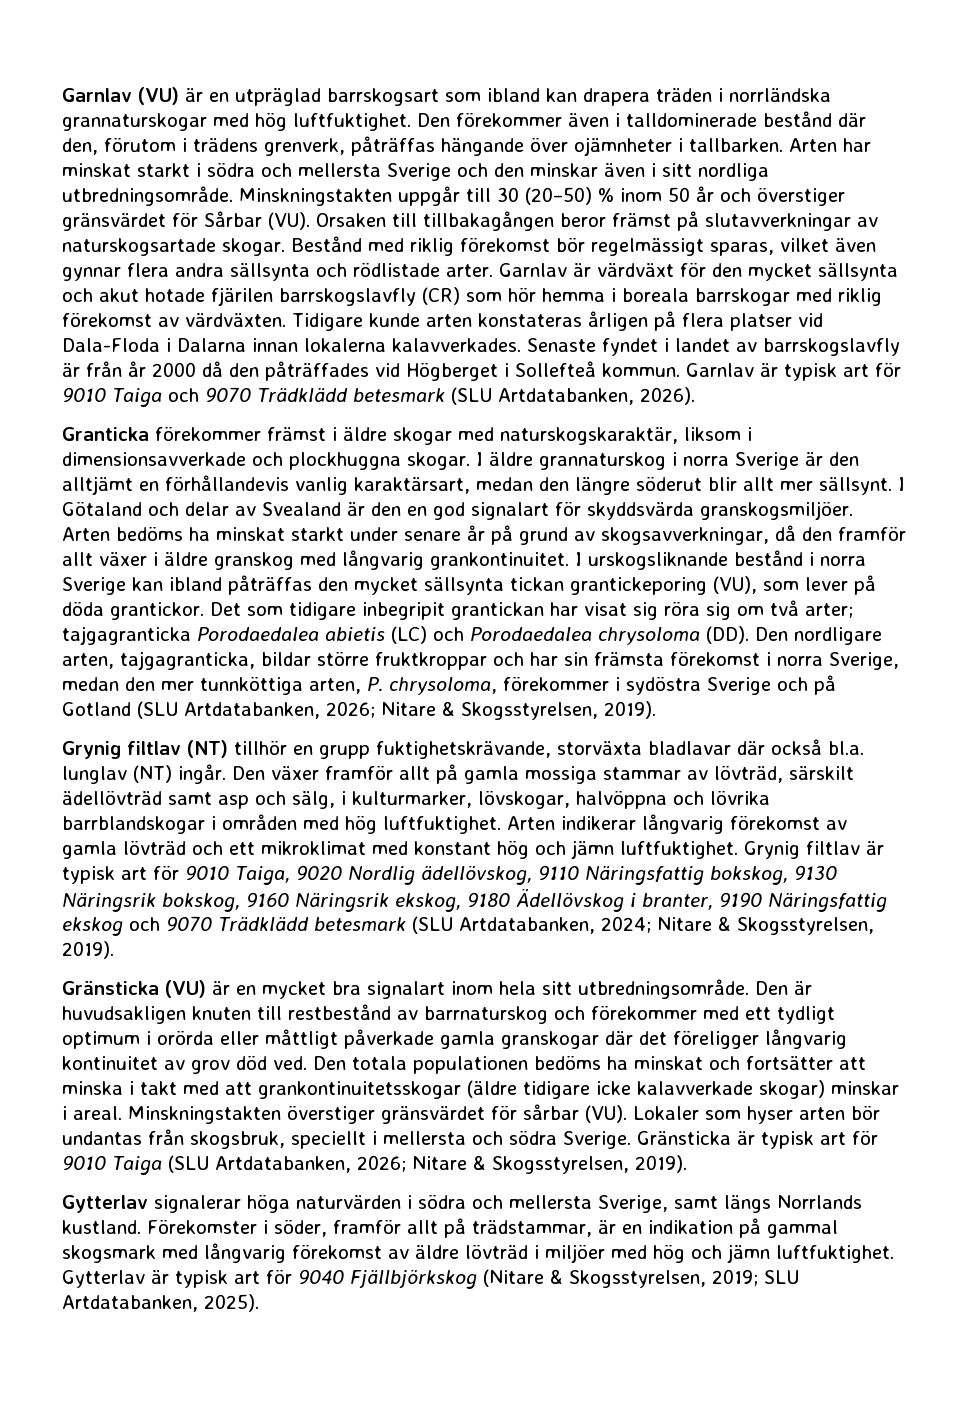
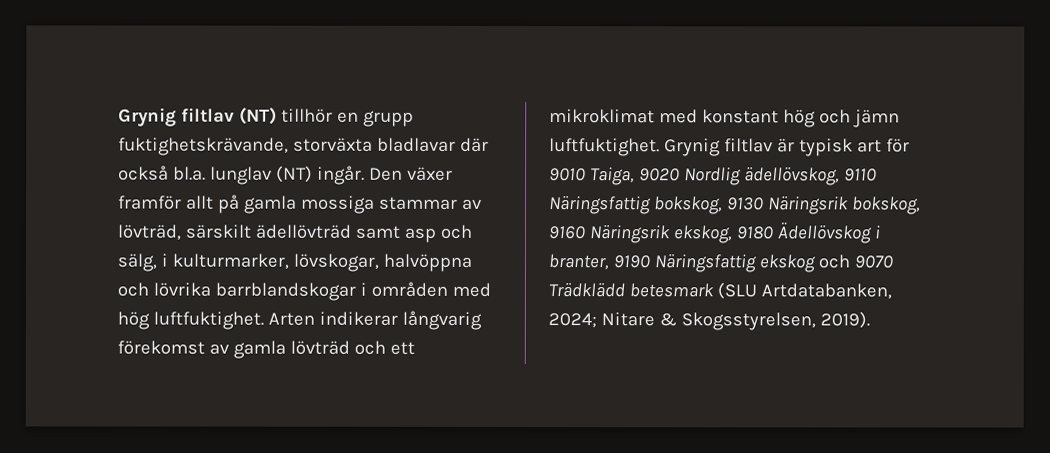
- Garnlav (VU) är en utpräglad barrskogsart som ibland kan drapera träden i norrländska grannaturskogar med hög luftfuktighet. Den förekommer även i talldominerade bestånd där den, förutom i trädens grenverk, påträffas hängande över ojämnheter i tallbarken. Arten har minskat starkt i södra och mellersta Sverige och den minskar även i sitt nordliga utbredningsområde. Minskningstakten uppgår till 30 (20–50) % inom 50 år och överstiger gränsvärdet för Sårbar (VU). Orsaken till tillbakagången beror främst på slutavverkningar av naturskogsartade skogar. Bestånd med riklig förekomst bör regelmässigt sparas, vilket även gynnar flera andra sällsynta och rödlistade arter. Garnlav är värdväxt för den mycket sällsynta och akut hotade fjärilen barrskogslavfly (CR) som hör hemma i boreala barrskogar med riklig förekomst av värdväxten. Tidigare kunde arten konstateras årligen på flera platser vid Dala-Floda i Dalarna innan lokalerna kalavverkades. Senaste fyndet i landet av barrskogslavfly är från år 2000 då den påträffades vid Högberget i Sollefteå kommun. Garnlav är typisk art för 9010 Taiga och 9070 Trädklädd betesmark (SLU Artdatabanken, 2026).
- Granticka förekommer främst i äldre skogar med naturskogskaraktär, liksom i dimensionsavverkade och plockhuggna skogar. I äldre grannaturskog i norra Sverige är den alltjämt en förhållandevis vanlig karaktärsart, medan den längre söderut blir allt mer sällsynt. I Götaland och delar av Svealand är den en god signalart för skyddsvärda granskogsmiljöer. Arten bedöms ha minskat starkt under senare år på grund av skogsavverkningar, då den framför allt växer i äldre granskog med långvarig grankontinuitet. I urskogsliknande bestånd i norra Sverige kan ibland påträffas den mycket sällsynta tickan grantickeporing (VU), som lever på döda grantickor. Det som tidigare inbegripit grantickan har visat sig röra sig om två arter; tajgagranticka Porodaedalea abietis (LC) och Porodaedalea chrysoloma (DD). Den nordligare arten, tajgagranticka, bildar större fruktkroppar och har sin främsta förekomst i norra Sverige, medan den mer tunnköttiga arten, P. chrysoloma, förekommer i sydöstra Sverige och på Gotland (SLU Artdatabanken, 2026; Nitare & Skogsstyrelsen, 2019).
- Gränsticka (VU) är en mycket bra signalart inom hela sitt utbredningsområde. Den är huvudsakligen knuten till restbestånd av barrnaturskog och förekommer med ett tydligt optimum i orörda eller måttligt påverkade gamla granskogar där det föreligger långvarig kontinuitet av grov död ved. Den totala populationen bedöms ha minskat och fortsätter att minska i takt med att grankontinuitetsskogar (äldre tidigare icke kalavverkade skogar) minskar i areal. Minskningstakten överstiger gränsvärdet för sårbar (VU). Lokaler som hyser arten bör undantas från skogsbruk, speciellt i mellersta och södra Sverige. Gränsticka är typisk art för 9010 Taiga (SLU Artdatabanken, 2026; Nitare & Skogsstyrelsen, 2019).
- Gytterlav signalerar höga naturvärden i södra och mellersta Sverige, samt längs Norrlands kustland. Förekomster i söder, framför allt på trädstammar, är en indikation på gammal skogsmark med långvarig förekomst av äldre lövträd i miljöer med hög och jämn luftfuktighet. Gytterlav är typisk art för 9040 Fjällbjörkskog (Nitare & Skogsstyrelsen, 2019; SLU Artdatabanken, 2025).

